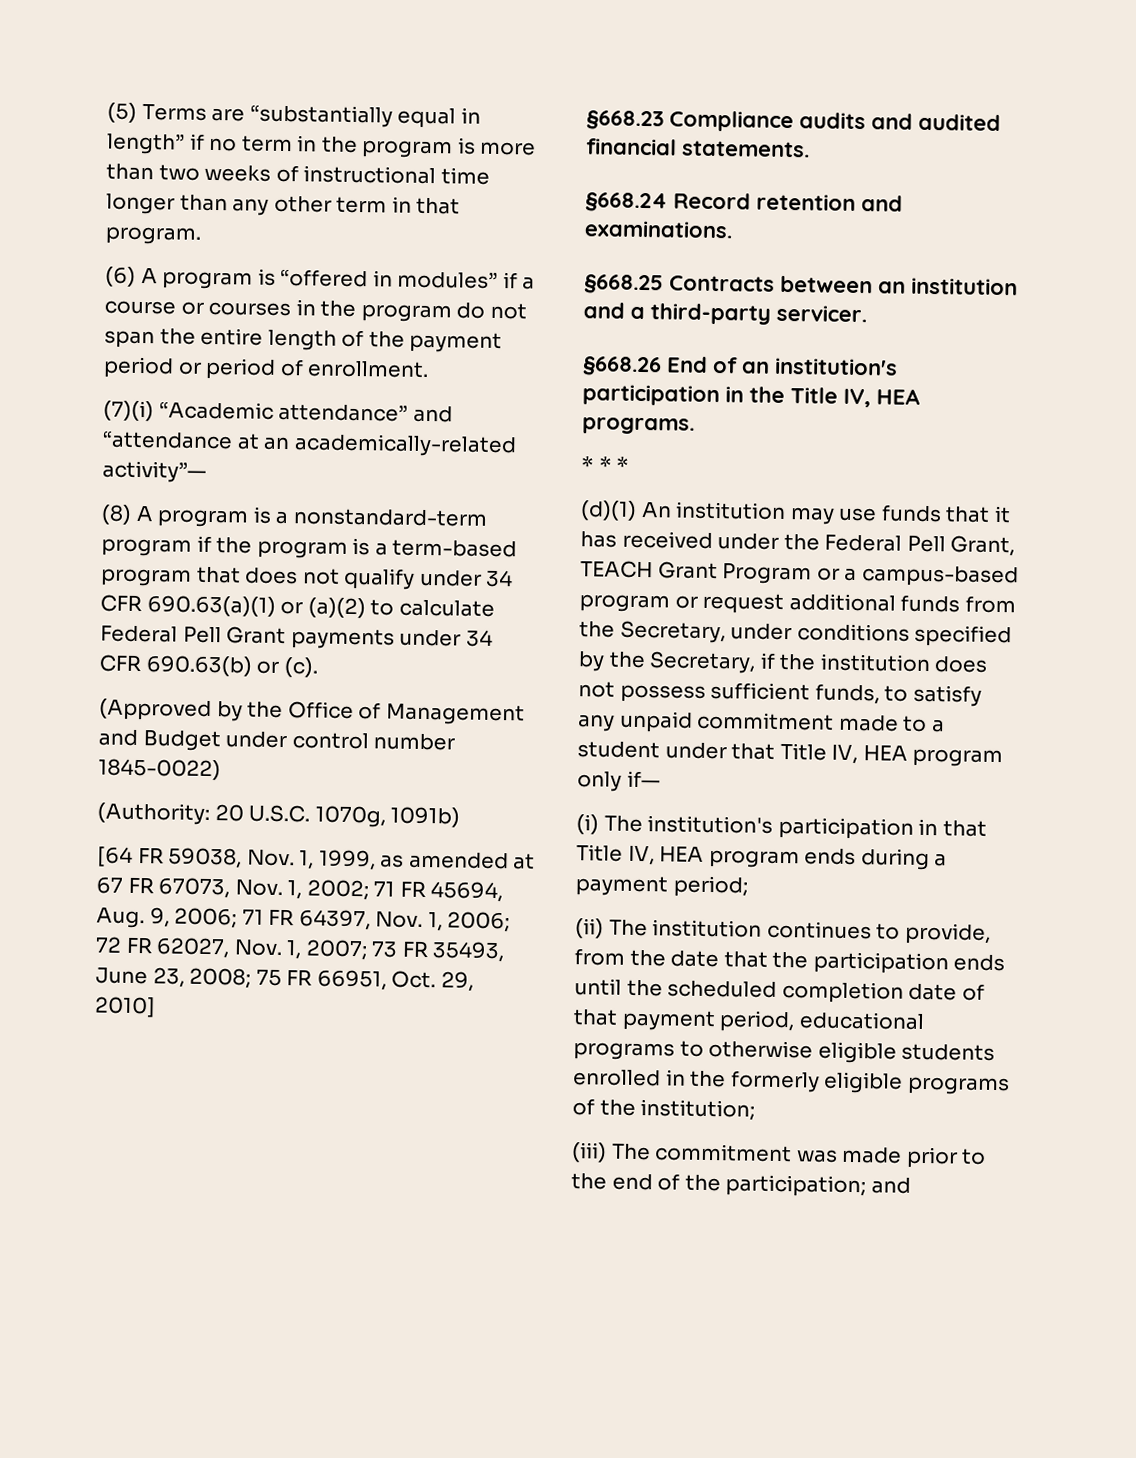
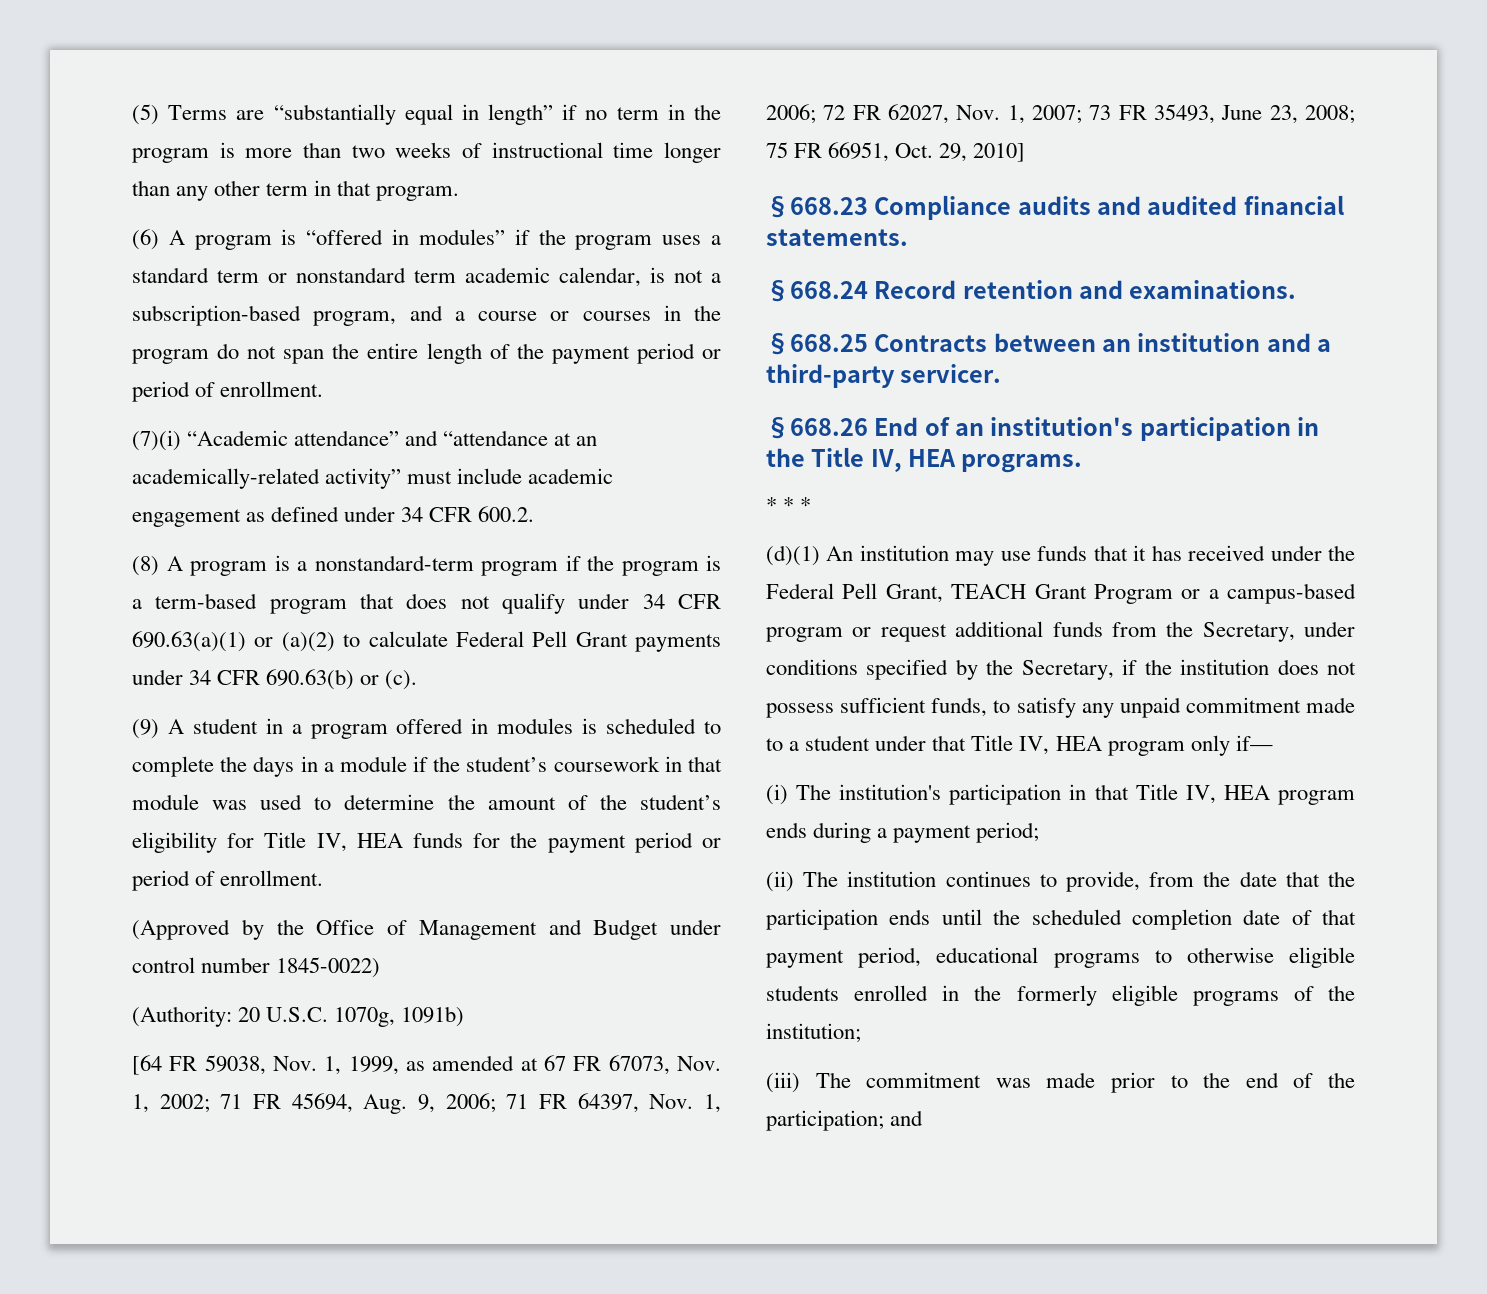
- (6) A program is “offered in modules” if a course or courses in the program do not span the entire length of the payment period or period of enrollment.
+ (6) A program is “offered in modules” if the program uses a standard term or nonstandard term academic calendar, is not a subscription-based program, and a course or courses in the program do not span the entire length of the payment period or period of enrollment.
- (7)(i) “Academic attendance” and “attendance at an academically-related activity”—
+ (7)(i) “Academic attendance” and “attendance at an academically-related activity” must include academic engagement as defined under 34 CFR 600.2.
+ (9) A student in a program offered in modules is scheduled to complete the days in a module if the student’s coursework in that module was used to determine the amount of the student’s eligibility for Title IV, HEA funds for the payment period or period of enrollment.

